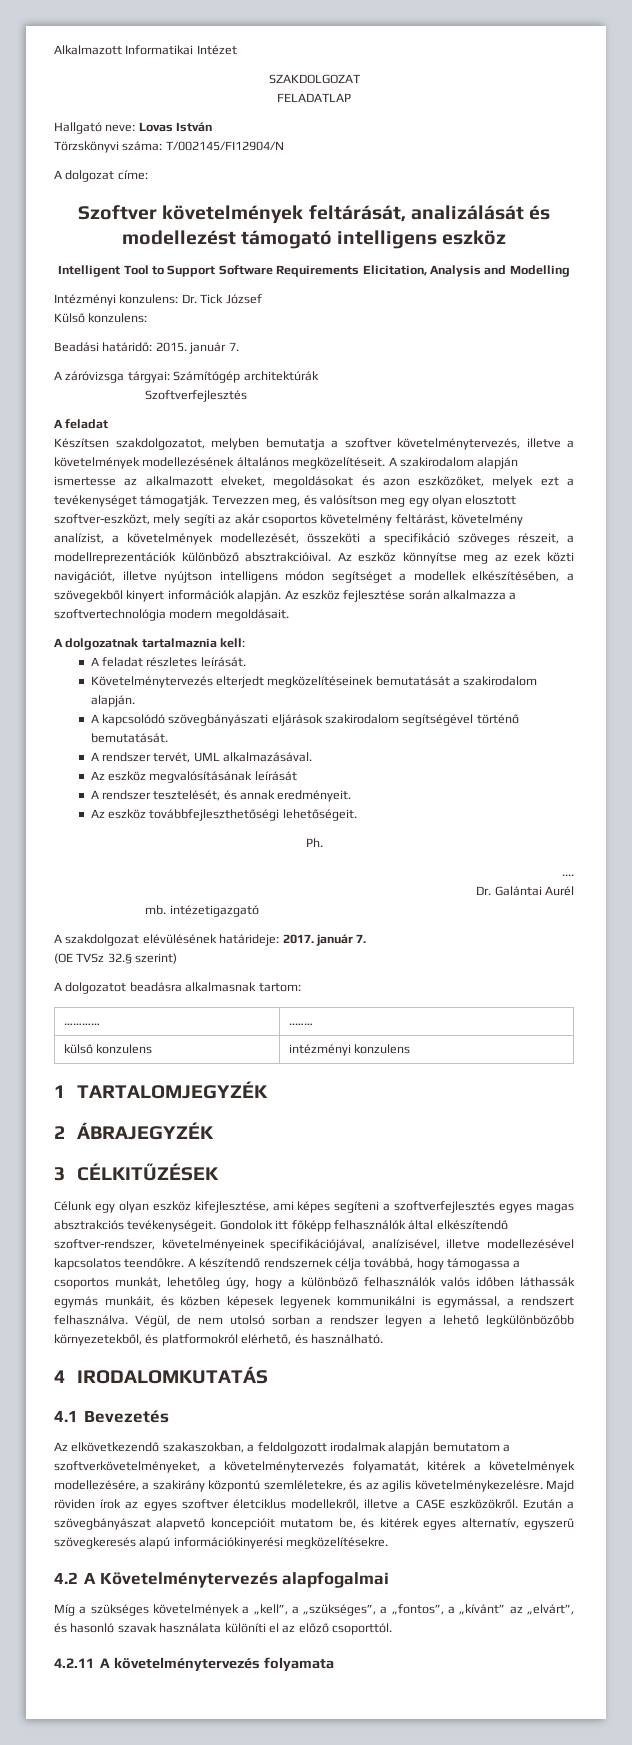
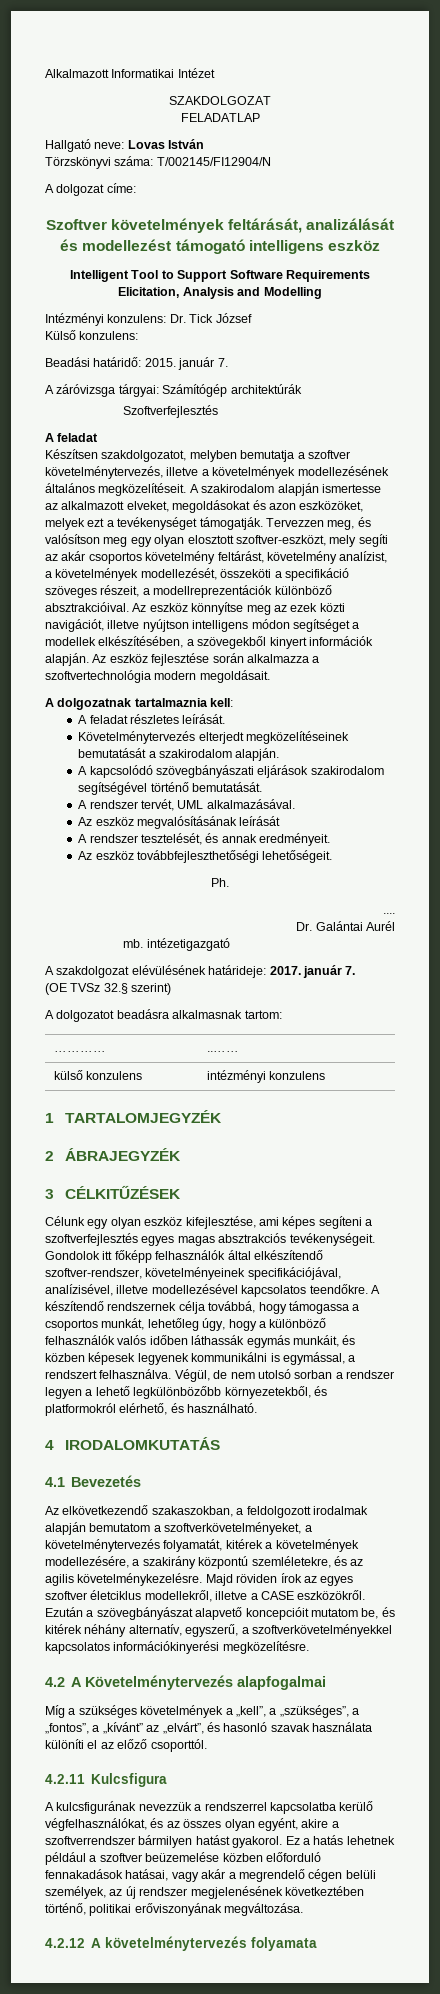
- Ezután a szövegbányászat alapvető koncepcióit mutatom be, és kitérek egyes alternatív, egyszerű szövegkeresés alapú információkinyerési megközelítésekre.
+ Ezután a szövegbányászat alapvető koncepcióit mutatom be, és kitérek néhány alternatív, egyszerű, a szoftverkövetelményekkel kapcsolatos információkinyerési megközelítésre.
- 4.2.11 A követelménytervezés folyamata
+ 4.2.11 Kulcsfigura
+ A kulcsfigurának nevezzük a rendszerrel kapcsolatba kerülő végfelhasználókat, és az összes olyan egyént, akire a szoftverrendszer bármilyen hatást gyakorol. Ez a hatás lehetnek például a szoftver beüzemelése közben előforduló fennakadások hatásai, vagy akár a megrendelő cégen belüli személyek, az új rendszer megjelenésének következtében történő, politikai erőviszonyának megváltozása.
+ 4.2.12 A követelménytervezés folyamata

